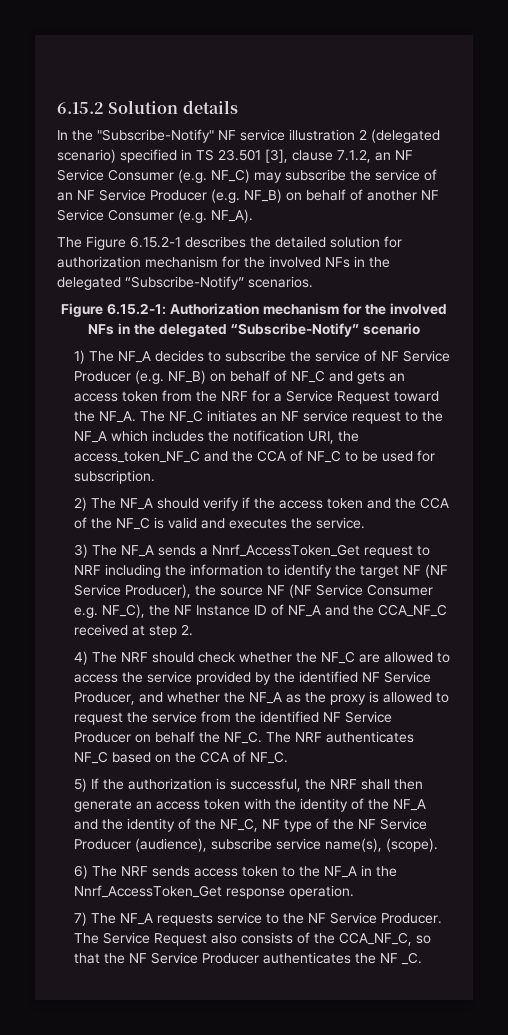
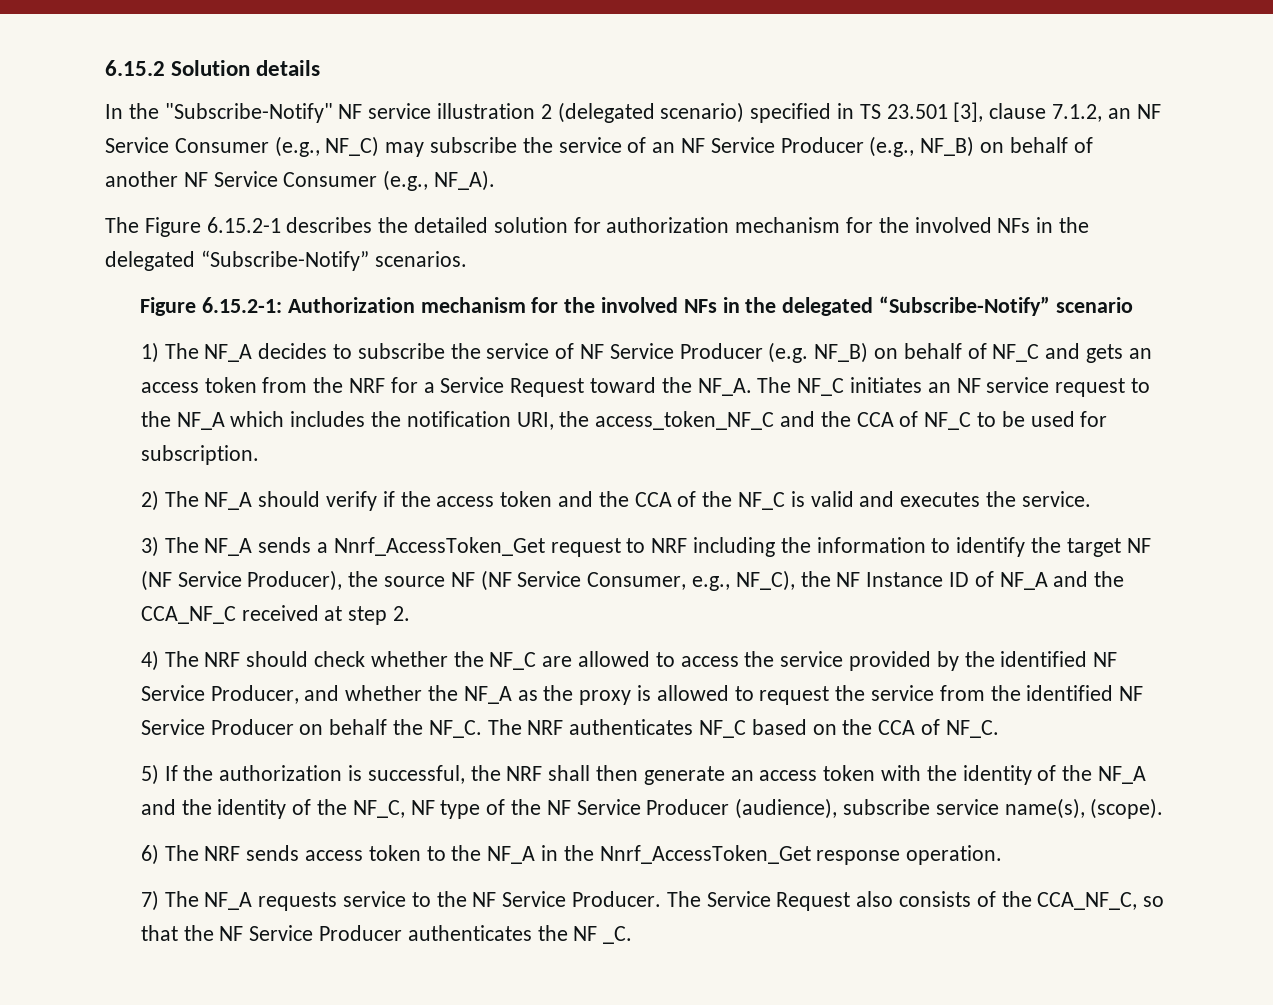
- In the "Subscribe-Notify" NF service illustration 2 (delegated scenario) specified in TS 23.501 [3], clause 7.1.2, an NF Service Consumer (e.g. NF_C) may subscribe the service of an NF Service Producer (e.g. NF_B) on behalf of another NF Service Consumer (e.g. NF_A).
+ In the "Subscribe-Notify" NF service illustration 2 (delegated scenario) specified in TS 23.501 [3], clause 7.1.2, an NF Service Consumer (e.g., NF_C) may subscribe the service of an NF Service Producer (e.g., NF_B) on behalf of another NF Service Consumer (e.g., NF_A).
- 3) The NF_A sends a Nnrf_AccessToken_Get request to NRF including the information to identify the target NF (NF Service Producer), the source NF (NF Service Consumer e.g. NF_C), the NF Instance ID of NF_A and the CCA_NF_C received at step 2.
+ 3) The NF_A sends a Nnrf_AccessToken_Get request to NRF including the information to identify the target NF (NF Service Producer), the source NF (NF Service Consumer, e.g., NF_C), the NF Instance ID of NF_A and the CCA_NF_C received at step 2.

